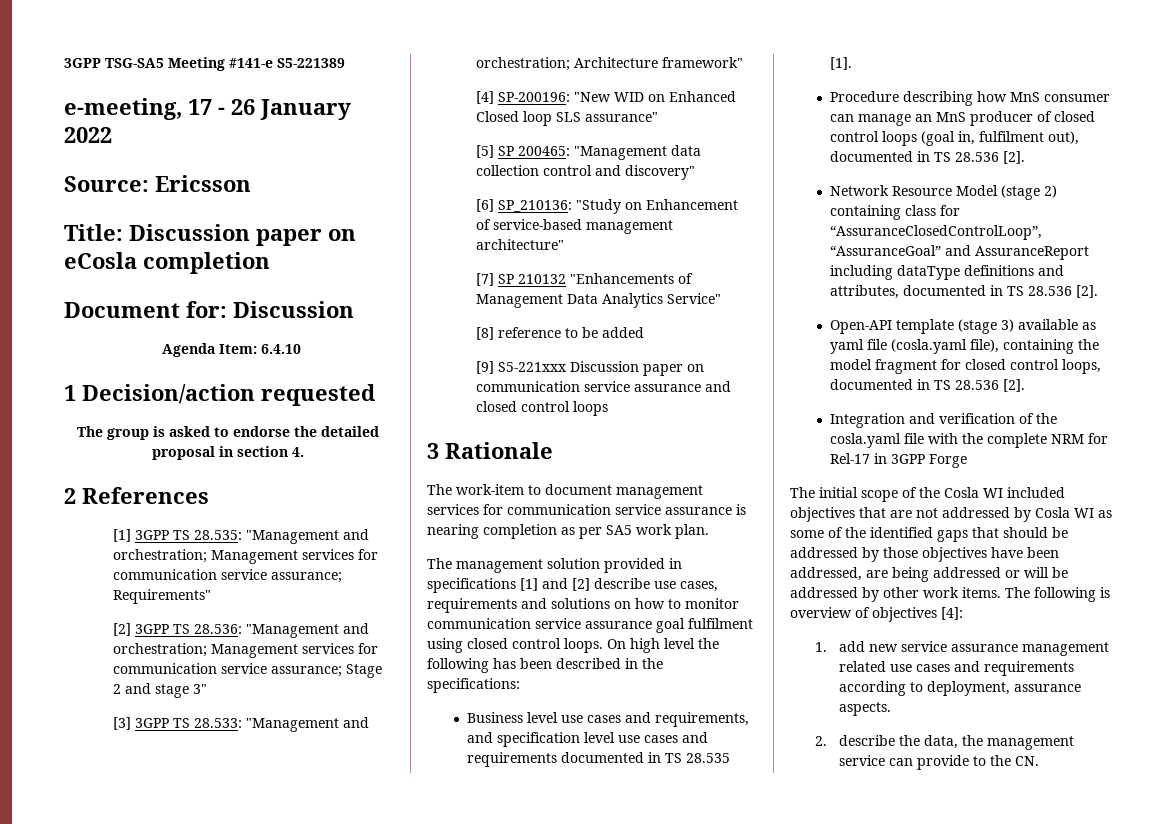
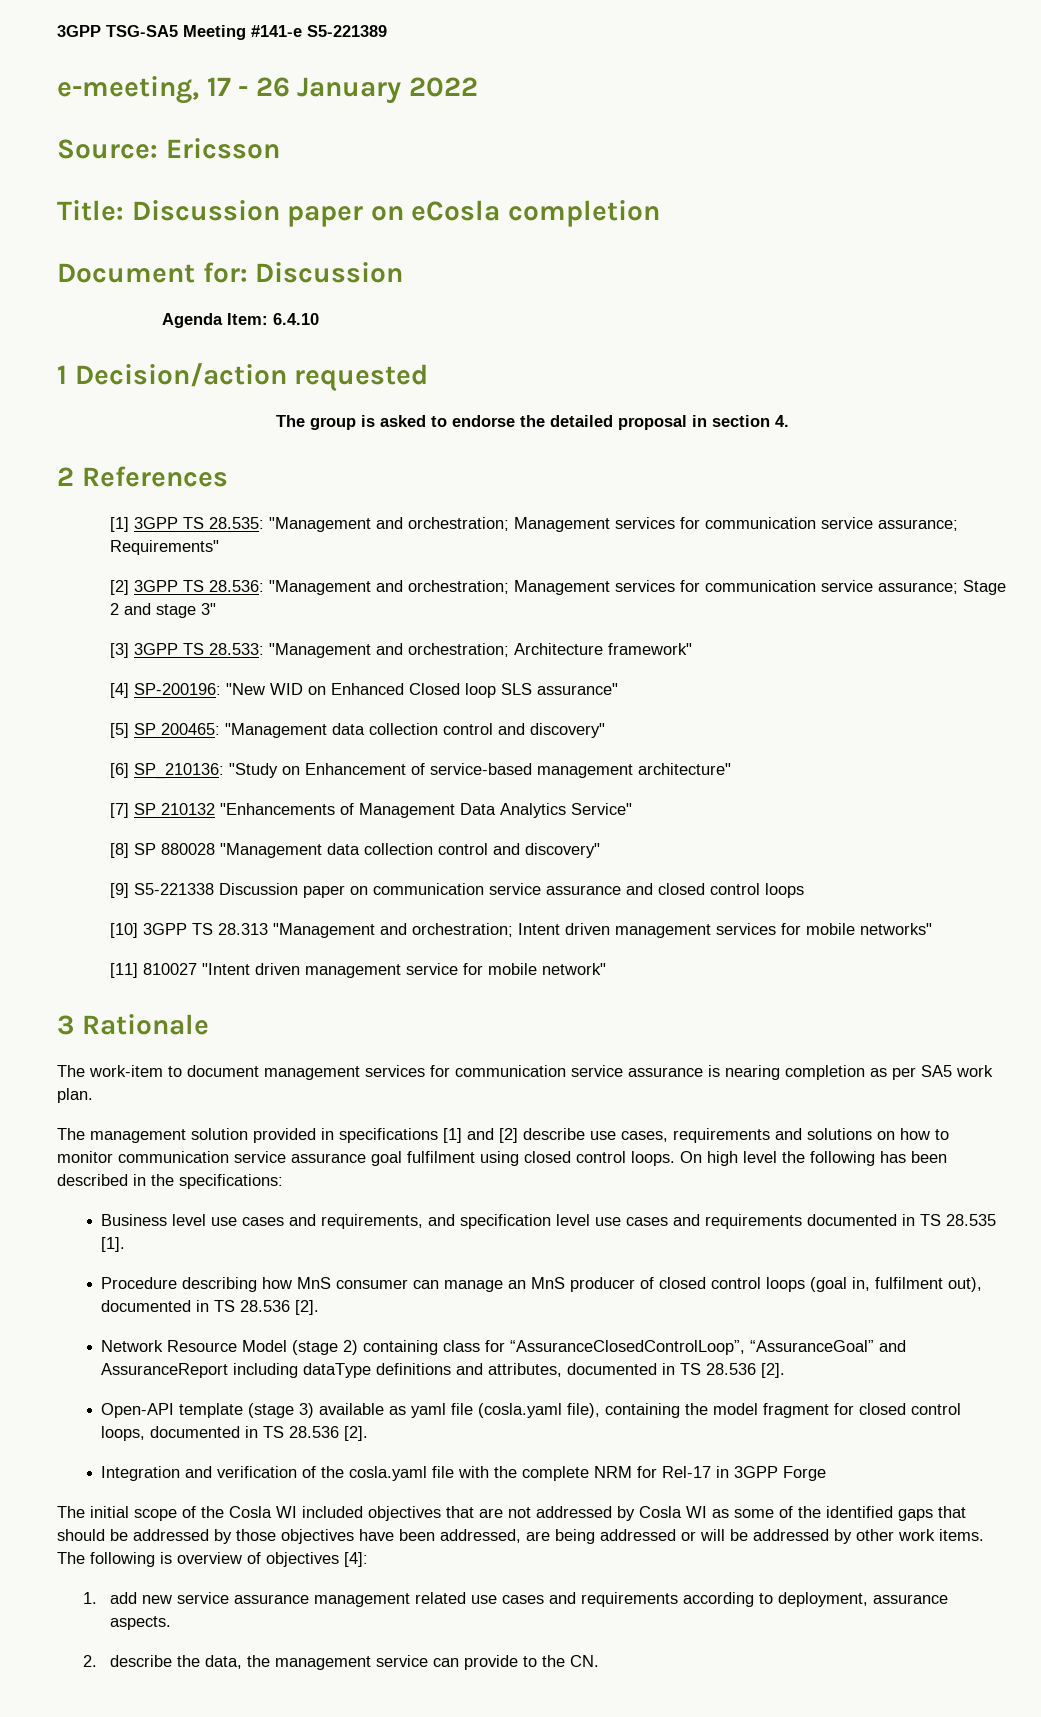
- [8] reference to be added
+ [8] SP 880028 "Management data collection control and discovery"
- [9] S5-221xxx Discussion paper on communication service assurance and closed control loops
+ [9] S5-221338 Discussion paper on communication service assurance and closed control loops
+ [10] 3GPP TS 28.313 "Management and orchestration; Intent driven management services for mobile networks"
+ [11] 810027 "Intent driven management service for mobile network"

